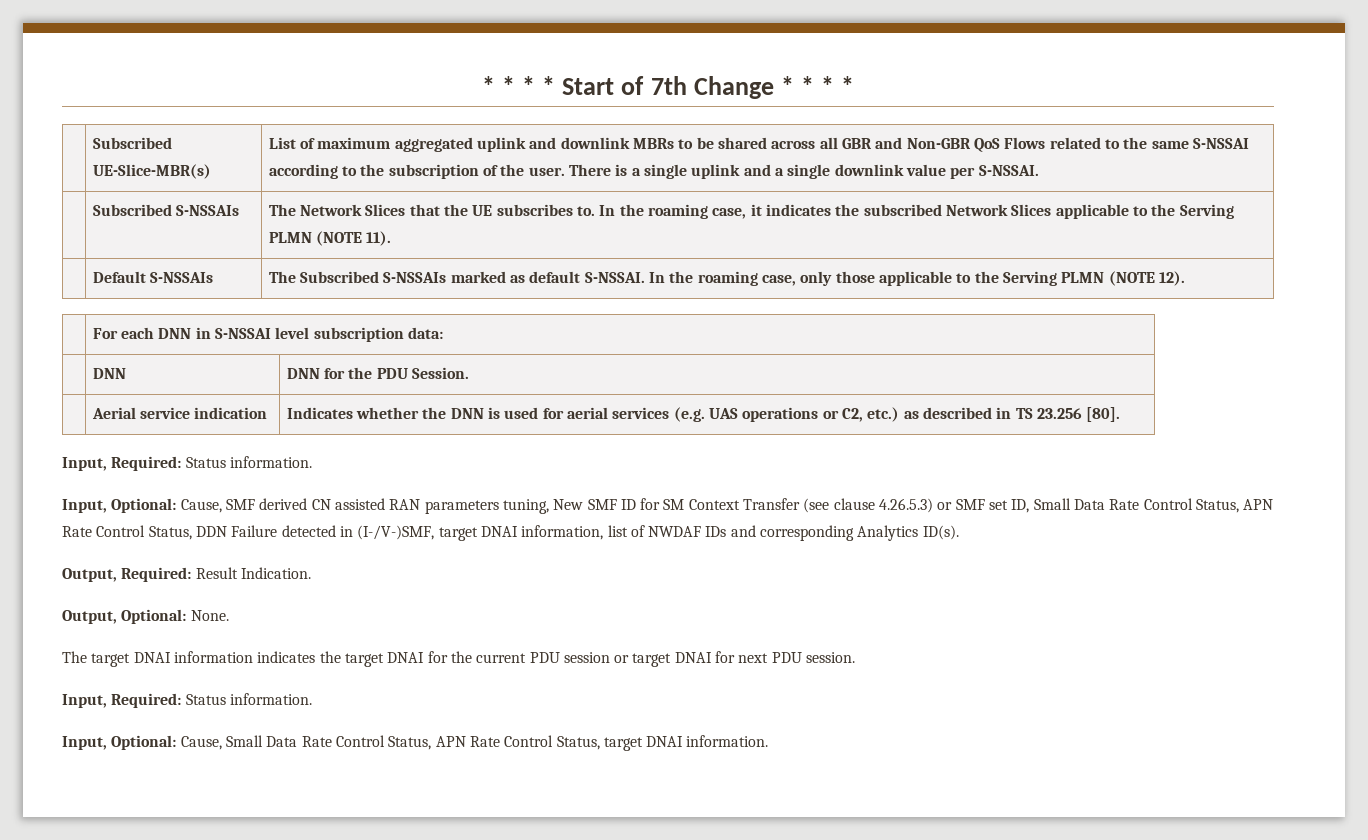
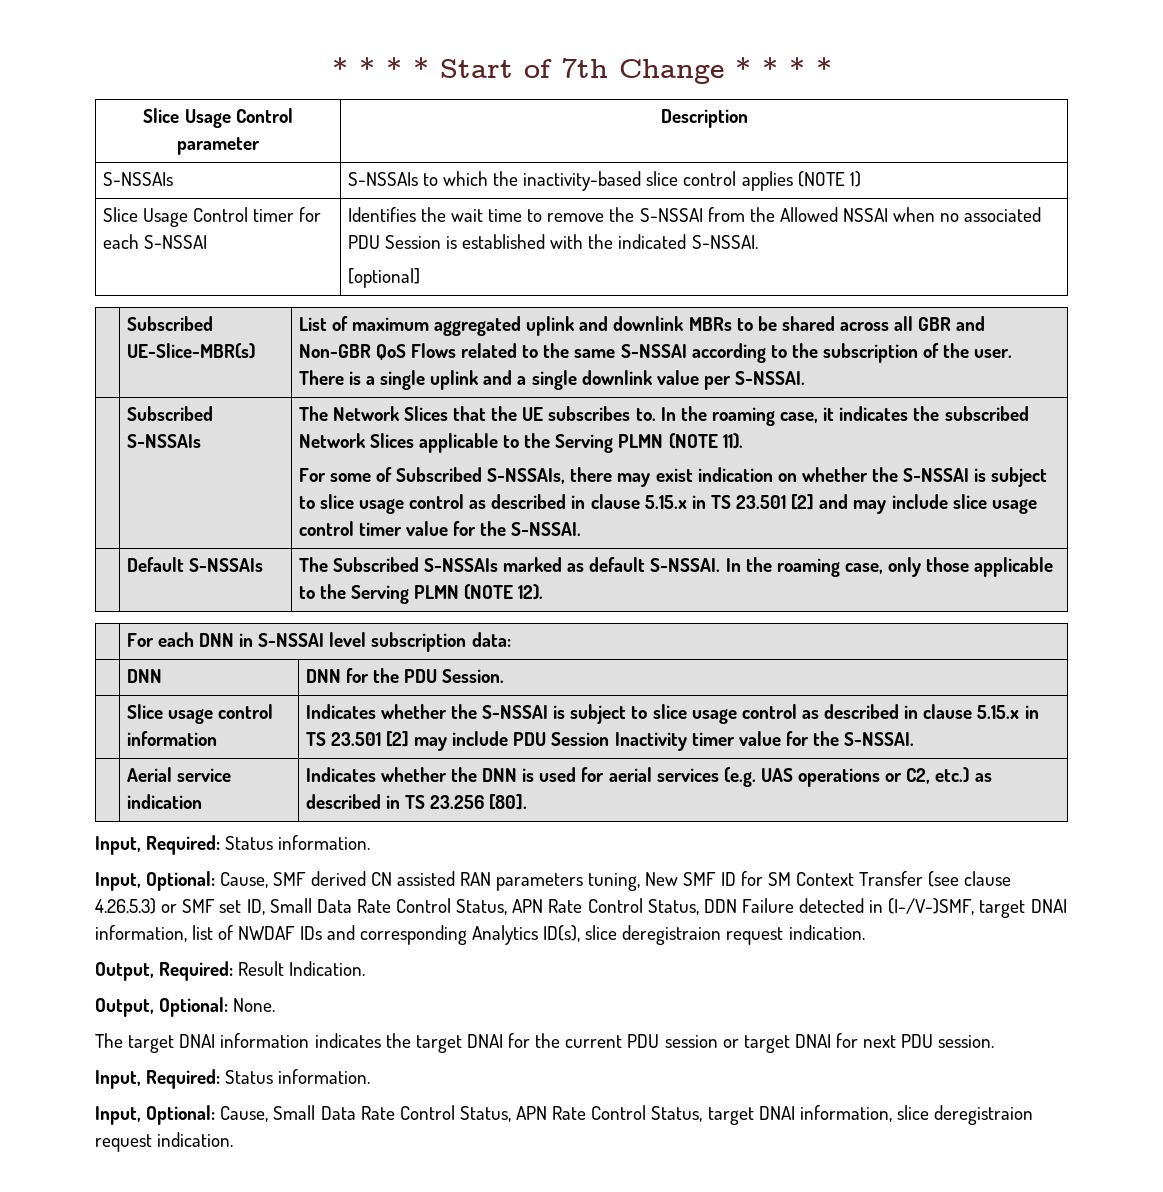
+ Slice Usage Control parameter | Description
+ S-NSSAIs | S-NSSAIs to which the inactivity-based slice control applies (NOTE 1)
+ Slice Usage Control timer for each S-NSSAI | Identifies the wait time to remove the S-NSSAI from the Allowed NSSAI when no associated PDU Session is established with the indicated S-NSSAI.
+ [optional]
+ For some of Subscribed S-NSSAIs, there may exist indication on whether the S-NSSAI is subject to slice usage control as described in clause 5.15.x in TS 23.501 [2] and may include slice usage control timer value for the S-NSSAI.
+ | Slice usage control information | Indicates whether the S-NSSAI is subject to slice usage control as described in clause 5.15.x in TS 23.501 [2] may include PDU Session Inactivity timer value for the S-NSSAI.
- Input, Optional: Cause, SMF derived CN assisted RAN parameters tuning, New SMF ID for SM Context Transfer (see clause 4.26.5.3) or SMF set ID, Small Data Rate Control Status, APN Rate Control Status, DDN Failure detected in (I-/V-)SMF, target DNAI information, list of NWDAF IDs and corresponding Analytics ID(s).
+ Input, Optional: Cause, SMF derived CN assisted RAN parameters tuning, New SMF ID for SM Context Transfer (see clause 4.26.5.3) or SMF set ID, Small Data Rate Control Status, APN Rate Control Status, DDN Failure detected in (I-/V-)SMF, target DNAI information, list of NWDAF IDs and corresponding Analytics ID(s), slice deregistraion request indication.
- Input, Optional: Cause, Small Data Rate Control Status, APN Rate Control Status, target DNAI information.
+ Input, Optional: Cause, Small Data Rate Control Status, APN Rate Control Status, target DNAI information, slice deregistraion request indication.

